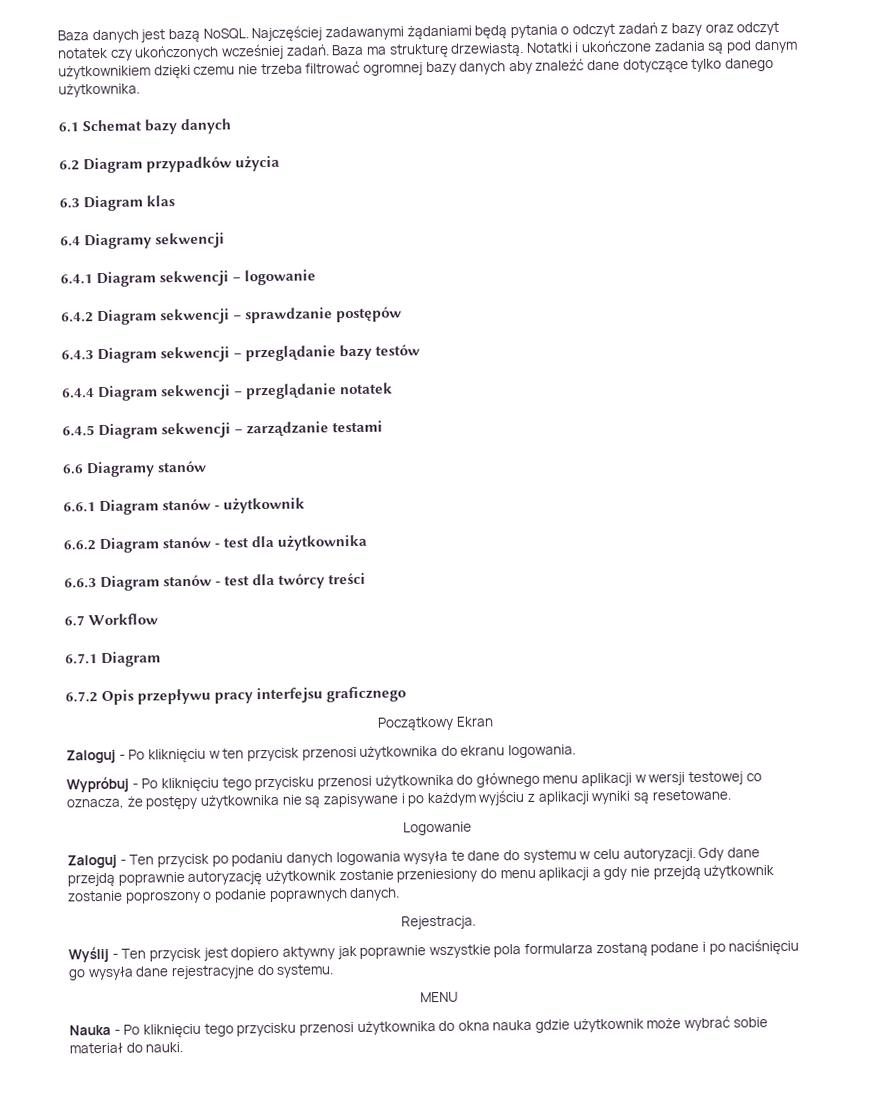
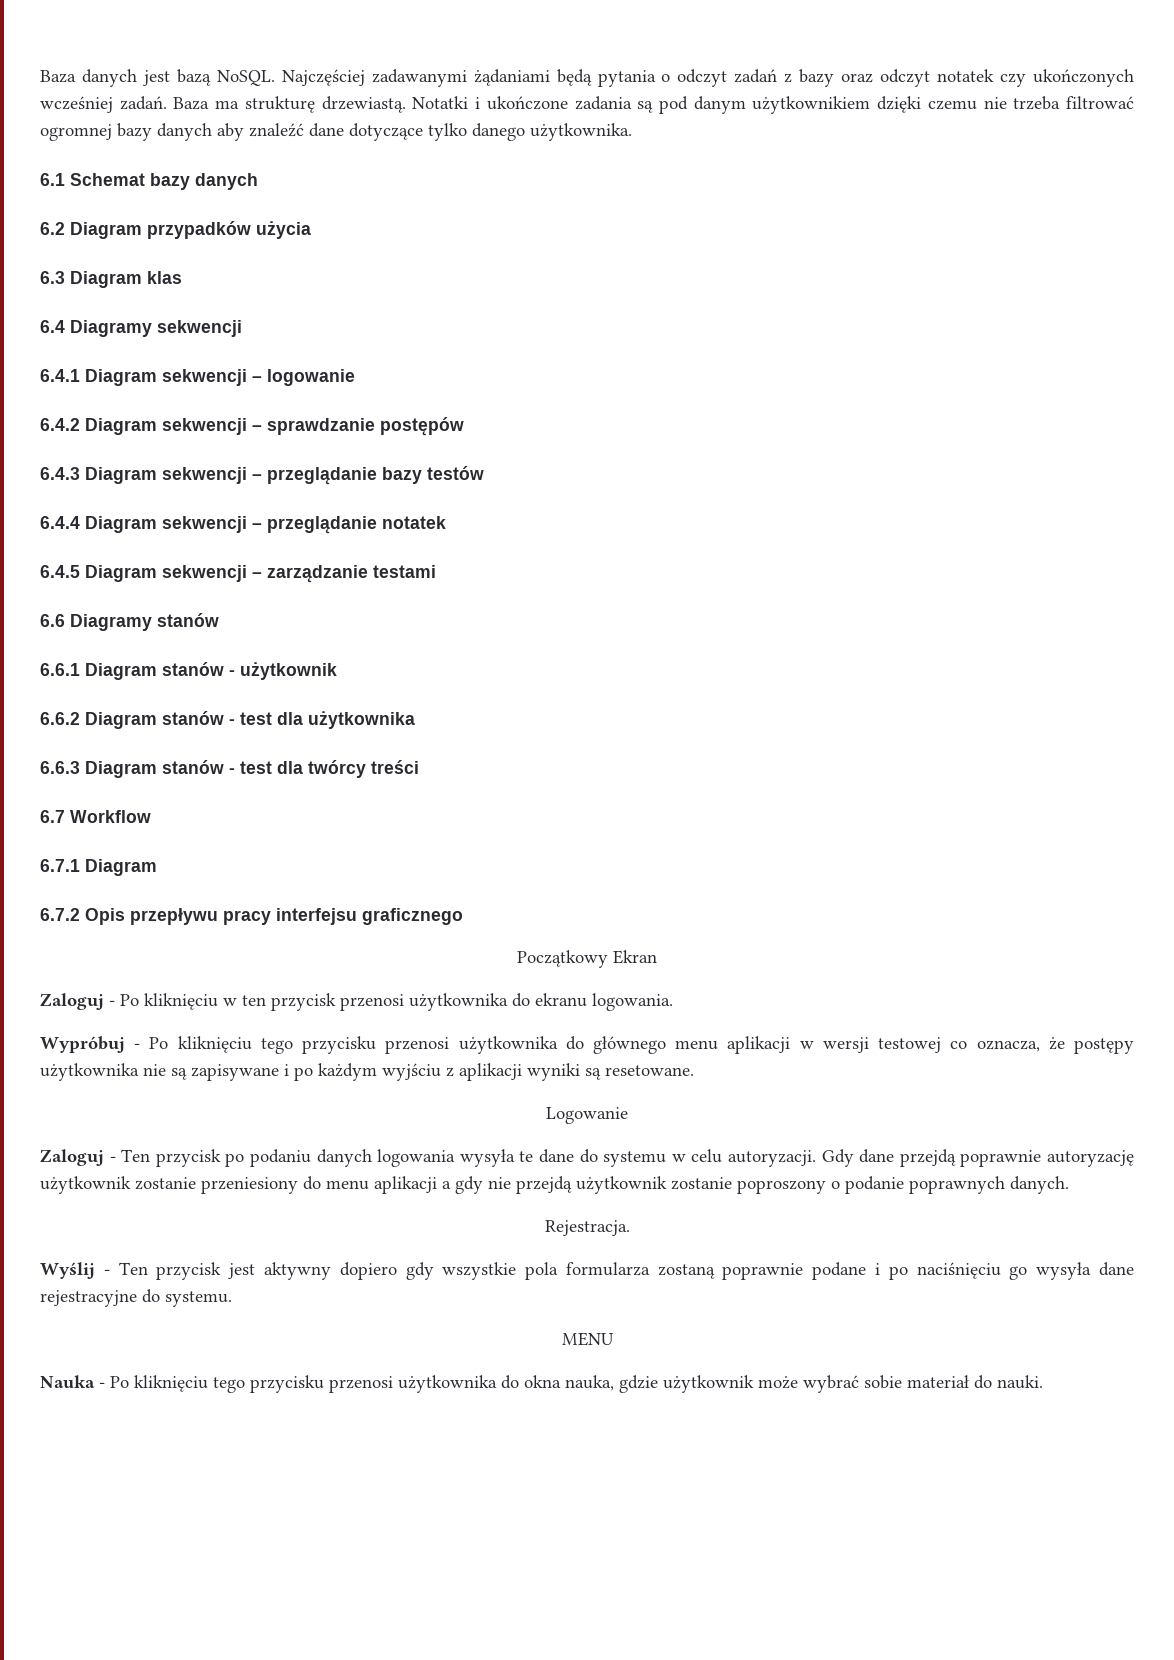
- Wyślij - Ten przycisk jest dopiero aktywny jak poprawnie wszystkie pola formularza zostaną podane i po naciśnięciu go wysyła dane rejestracyjne do systemu.
+ Wyślij - Ten przycisk jest aktywny dopiero gdy wszystkie pola formularza zostaną poprawnie podane i po naciśnięciu go wysyła dane rejestracyjne do systemu.
- Nauka - Po kliknięciu tego przycisku przenosi użytkownika do okna nauka gdzie użytkownik może wybrać sobie materiał do nauki.
+ Nauka - Po kliknięciu tego przycisku przenosi użytkownika do okna nauka, gdzie użytkownik może wybrać sobie materiał do nauki.

